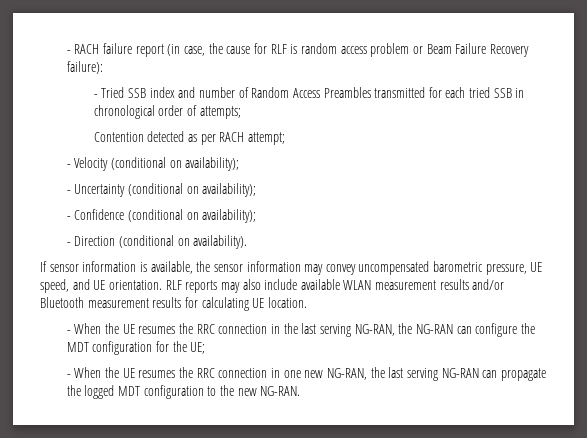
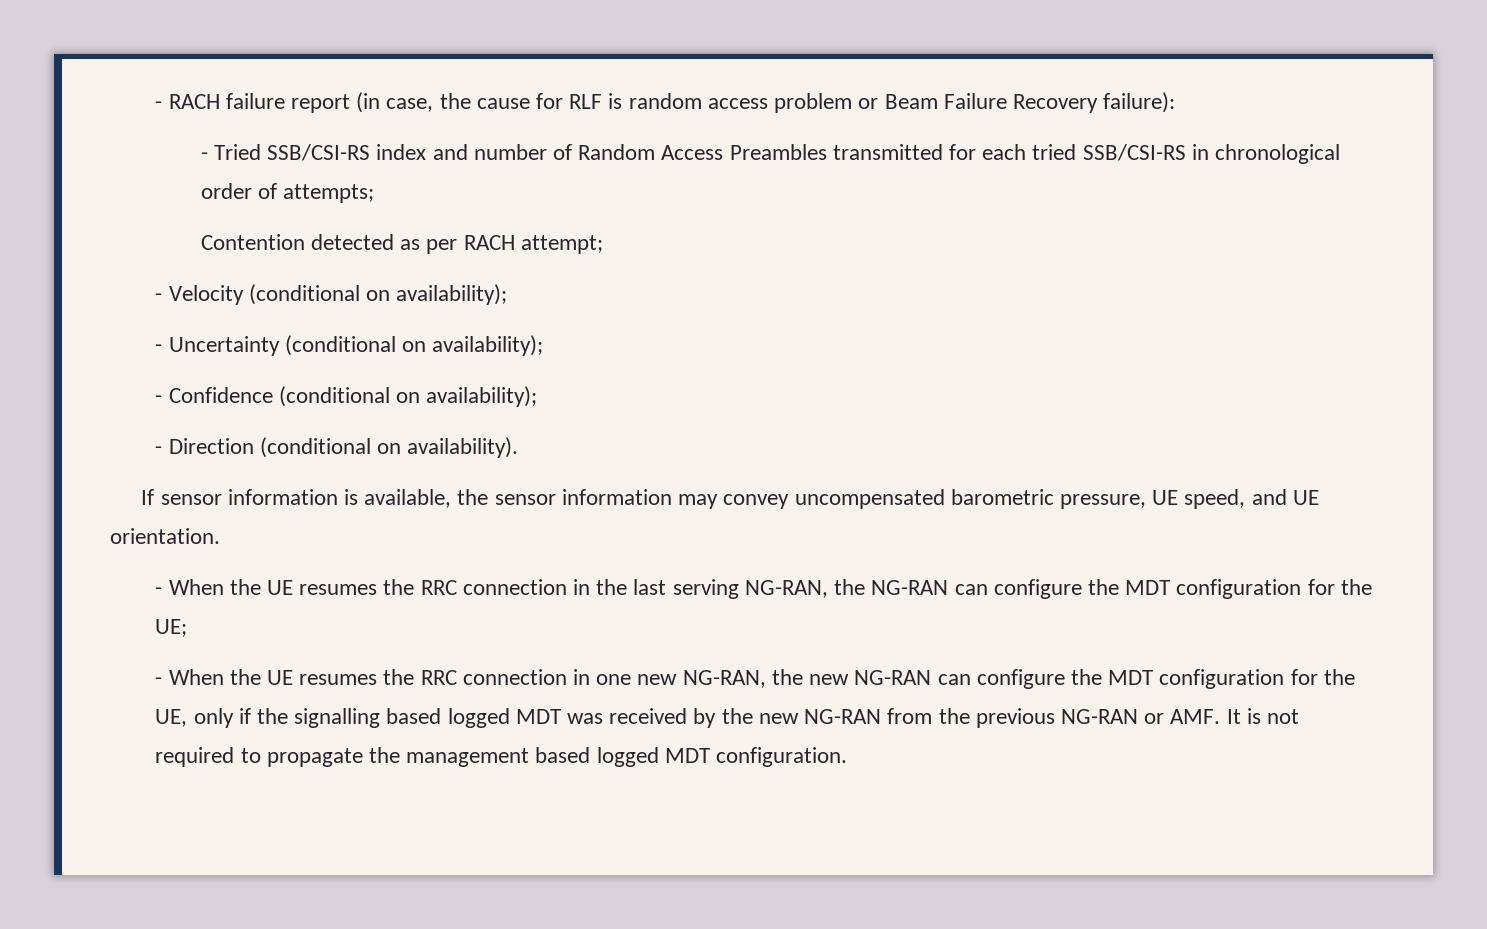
- - Tried SSB index and number of Random Access Preambles transmitted for each tried SSB in chronological order of attempts;
+ - Tried SSB/CSI-RS index and number of Random Access Preambles transmitted for each tried SSB/CSI-RS in chronological order of attempts;
- RLF reports may also include available WLAN measurement results and/or Bluetooth measurement results for calculating UE location.
- - When the UE resumes the RRC connection in one new NG-RAN, the last serving NG-RAN can propagate the logged MDT configuration to the new NG-RAN.
+ - When the UE resumes the RRC connection in one new NG-RAN, the new NG-RAN can configure the MDT configuration for the UE, only if the signalling based logged MDT was received by the new NG-RAN from the previous NG-RAN or AMF. It is not required to propagate the management based logged MDT configuration.

